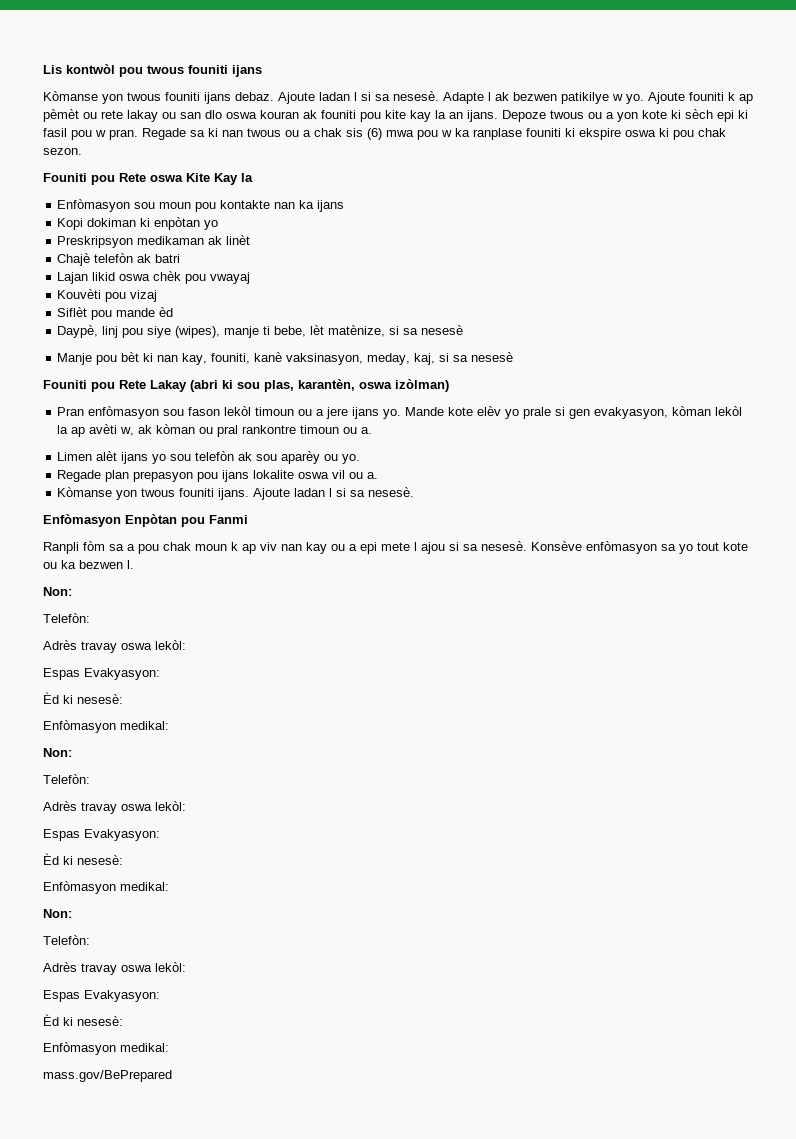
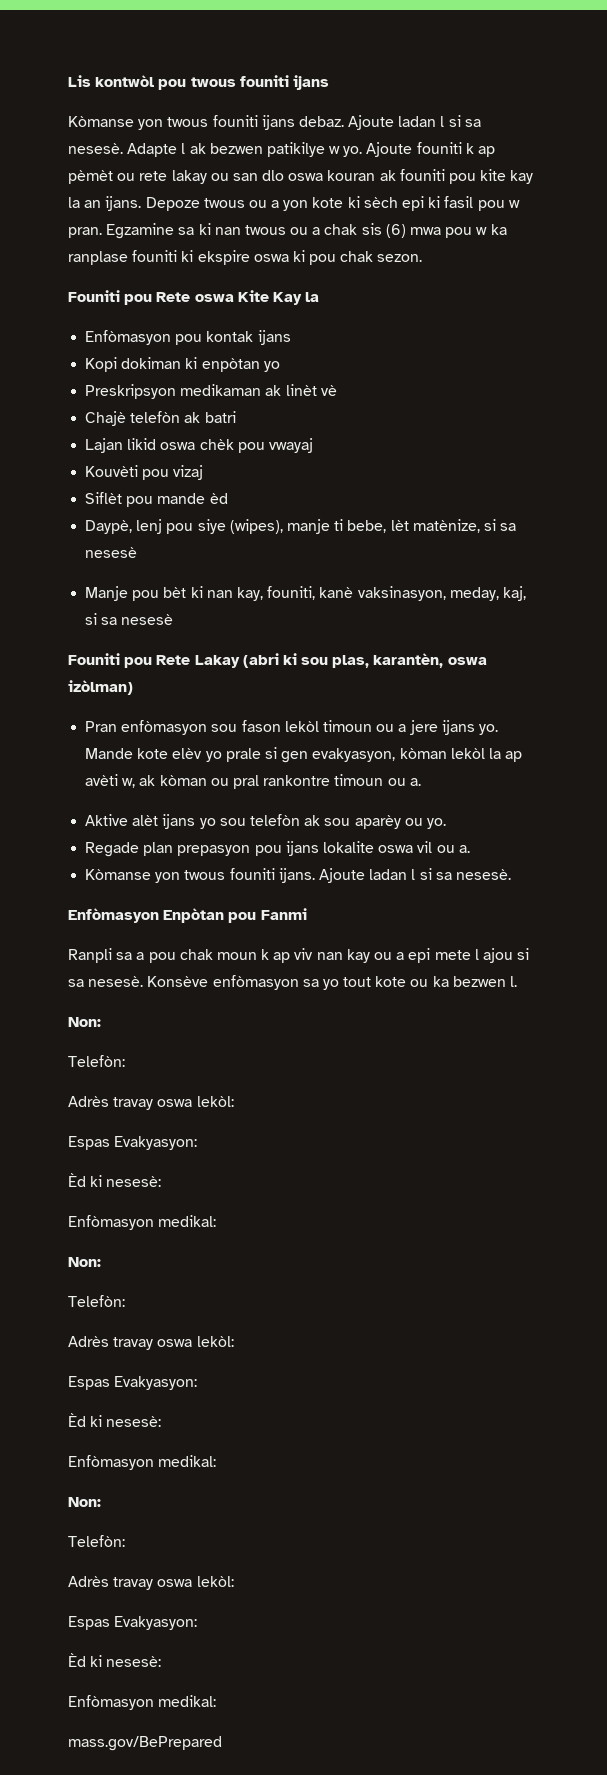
- Regade sa ki nan twous ou a chak sis (6) mwa pou w ka ranplase founiti ki ekspire oswa ki pou chak sezon.
+ Egzamine sa ki nan twous ou a chak sis (6) mwa pou w ka ranplase founiti ki ekspire oswa ki pou chak sezon.
- Enfòmasyon sou moun pou kontakte nan ka ijans
+ Enfòmasyon pou kontak ijans
- Preskripsyon medikaman ak linèt
+ Preskripsyon medikaman ak linèt vè
- Daypè, linj pou siye (wipes), manje ti bebe, lèt matènize, si sa nesesè
+ Daypè, lenj pou siye (wipes), manje ti bebe, lèt matènize, si sa nesesè
- Limen alèt ijans yo sou telefòn ak sou aparèy ou yo.
+ Aktive alèt ijans yo sou telefòn ak sou aparèy ou yo.
- Ranpli fòm sa a pou chak moun k ap viv nan kay ou a epi mete l ajou si sa nesesè.
+ Ranpli sa a pou chak moun k ap viv nan kay ou a epi mete l ajou si sa nesesè.

